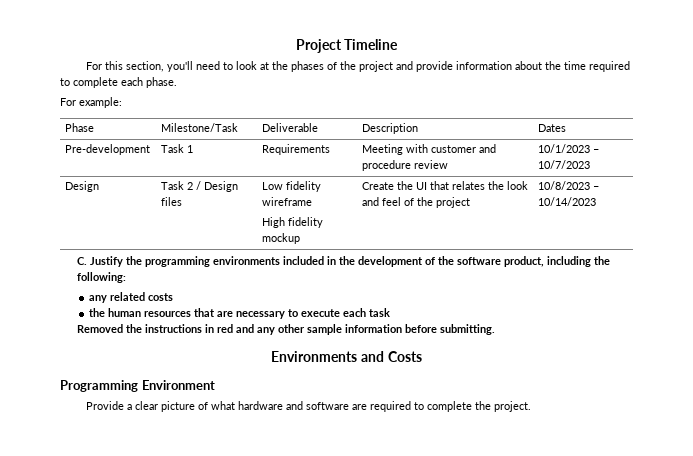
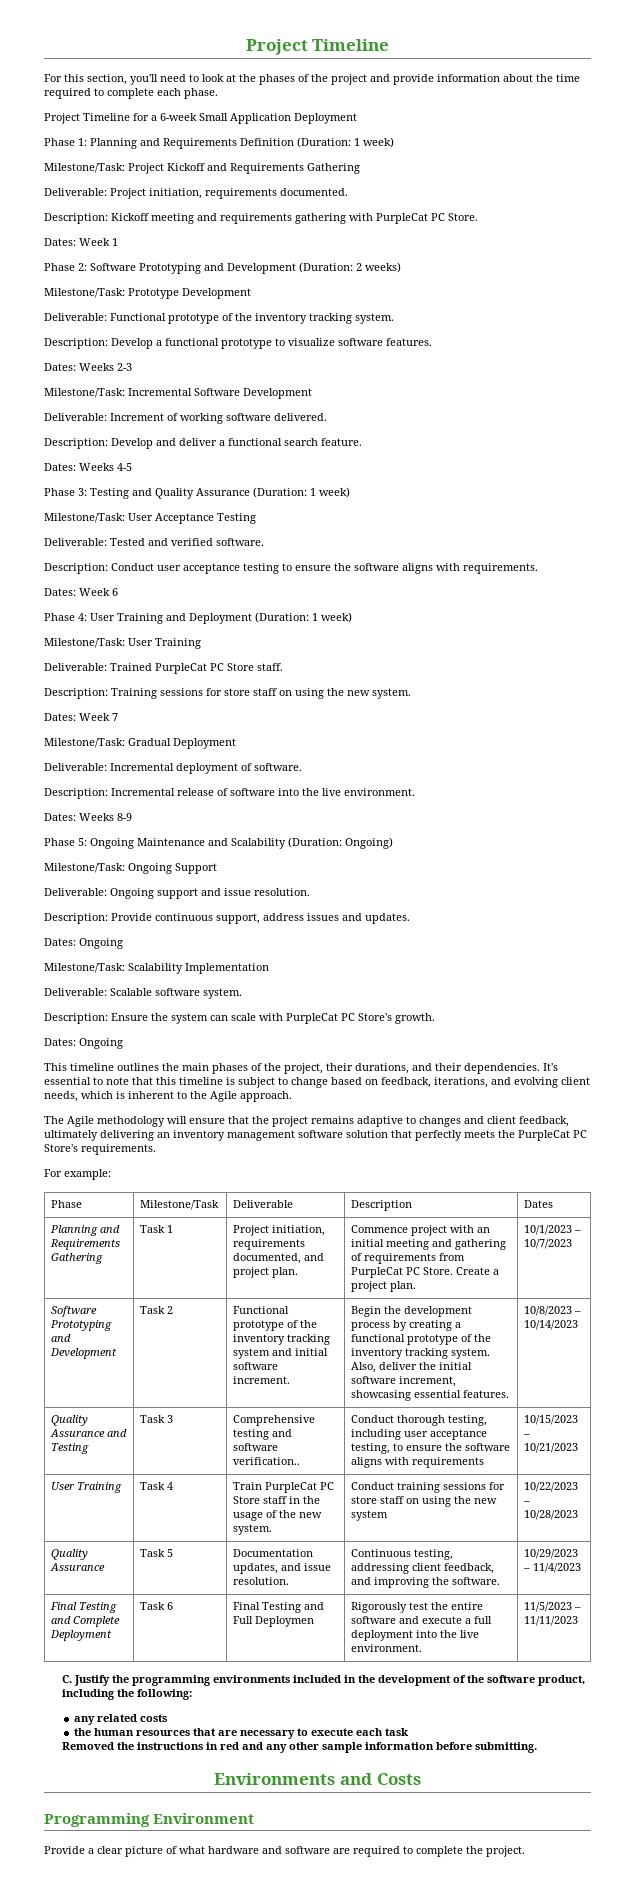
+ Project Timeline for a 6-week Small Application Deployment
+ Phase 1: Planning and Requirements Definition (Duration: 1 week)
+ Milestone/Task: Project Kickoff and Requirements Gathering
+ Deliverable: Project initiation, requirements documented.
+ Description: Kickoff meeting and requirements gathering with PurpleCat PC Store.
+ Dates: Week 1
+ Phase 2: Software Prototyping and Development (Duration: 2 weeks)
+ Milestone/Task: Prototype Development
+ Deliverable: Functional prototype of the inventory tracking system.
+ Description: Develop a functional prototype to visualize software features.
+ Dates: Weeks 2-3
+ Milestone/Task: Incremental Software Development
+ Deliverable: Increment of working software delivered.
+ Description: Develop and deliver a functional search feature.
+ Dates: Weeks 4-5
+ Phase 3: Testing and Quality Assurance (Duration: 1 week)
+ Milestone/Task: User Acceptance Testing
+ Deliverable: Tested and verified software.
+ Description: Conduct user acceptance testing to ensure the software aligns with requirements.
+ Dates: Week 6
+ Phase 4: User Training and Deployment (Duration: 1 week)
+ Milestone/Task: User Training
+ Deliverable: Trained PurpleCat PC Store staff.
+ Description: Training sessions for store staff on using the new system.
+ Dates: Week 7
+ Milestone/Task: Gradual Deployment
+ Deliverable: Incremental deployment of software.
+ Description: Incremental release of software into the live environment.
+ Dates: Weeks 8-9
+ Phase 5: Ongoing Maintenance and Scalability (Duration: Ongoing)
+ Milestone/Task: Ongoing Support
+ Deliverable: Ongoing support and issue resolution.
+ Description: Provide continuous support, address issues and updates.
+ Dates: Ongoing
+ Milestone/Task: Scalability Implementation
+ Deliverable: Scalable software system.
+ Description: Ensure the system can scale with PurpleCat PC Store's growth.
+ Dates: Ongoing
+ This timeline outlines the main phases of the project, their durations, and their dependencies. It's essential to note that this timeline is subject to change based on feedback, iterations, and evolving client needs, which is inherent to the Agile approach.
+ The Agile methodology will ensure that the project remains adaptive to changes and client feedback, ultimately delivering an inventory management software solution that perfectly meets the PurpleCat PC Store's requirements.
- Pre-development | Task 1 | Requirements | Meeting with customer and procedure review | 10/1/2023 – 10/7/2023
- Design | Task 2 / Design files | Low fidelity wireframe
- High fidelity mockup | Create the UI that relates the look and feel of the project | 10/8/2023 – 10/14/2023
+ Planning and Requirements Gathering | Task 1 | Project initiation, requirements documented, and project plan. | Commence project with an initial meeting and gathering of requirements from PurpleCat PC Store. Create a project plan. | 10/1/2023 – 10/7/2023
+ Software Prototyping and Development | Task 2 | Functional prototype of the inventory tracking system and initial software increment. | Begin the development process by creating a functional prototype of the inventory tracking system. Also, deliver the initial software increment, showcasing essential features. | 10/8/2023 – 10/14/2023
+ Quality Assurance and Testing | Task 3 | Comprehensive testing and software verification.. | Conduct thorough testing, including user acceptance testing, to ensure the software aligns with requirements | 10/15/2023 – 10/21/2023
+ User Training | Task 4 | Train PurpleCat PC Store staff in the usage of the new system. | Conduct training sessions for store staff on using the new system | 10/22/2023 – 10/28/2023
+ Quality Assurance | Task 5 | Documentation updates, and issue resolution. | Continuous testing, addressing client feedback, and improving the software. | 10/29/2023 – 11/4/2023
+ Final Testing and Complete Deployment | Task 6 | Final Testing and Full Deploymen | Rigorously test the entire software and execute a full deployment into the live environment. | 11/5/2023 – 11/11/2023

